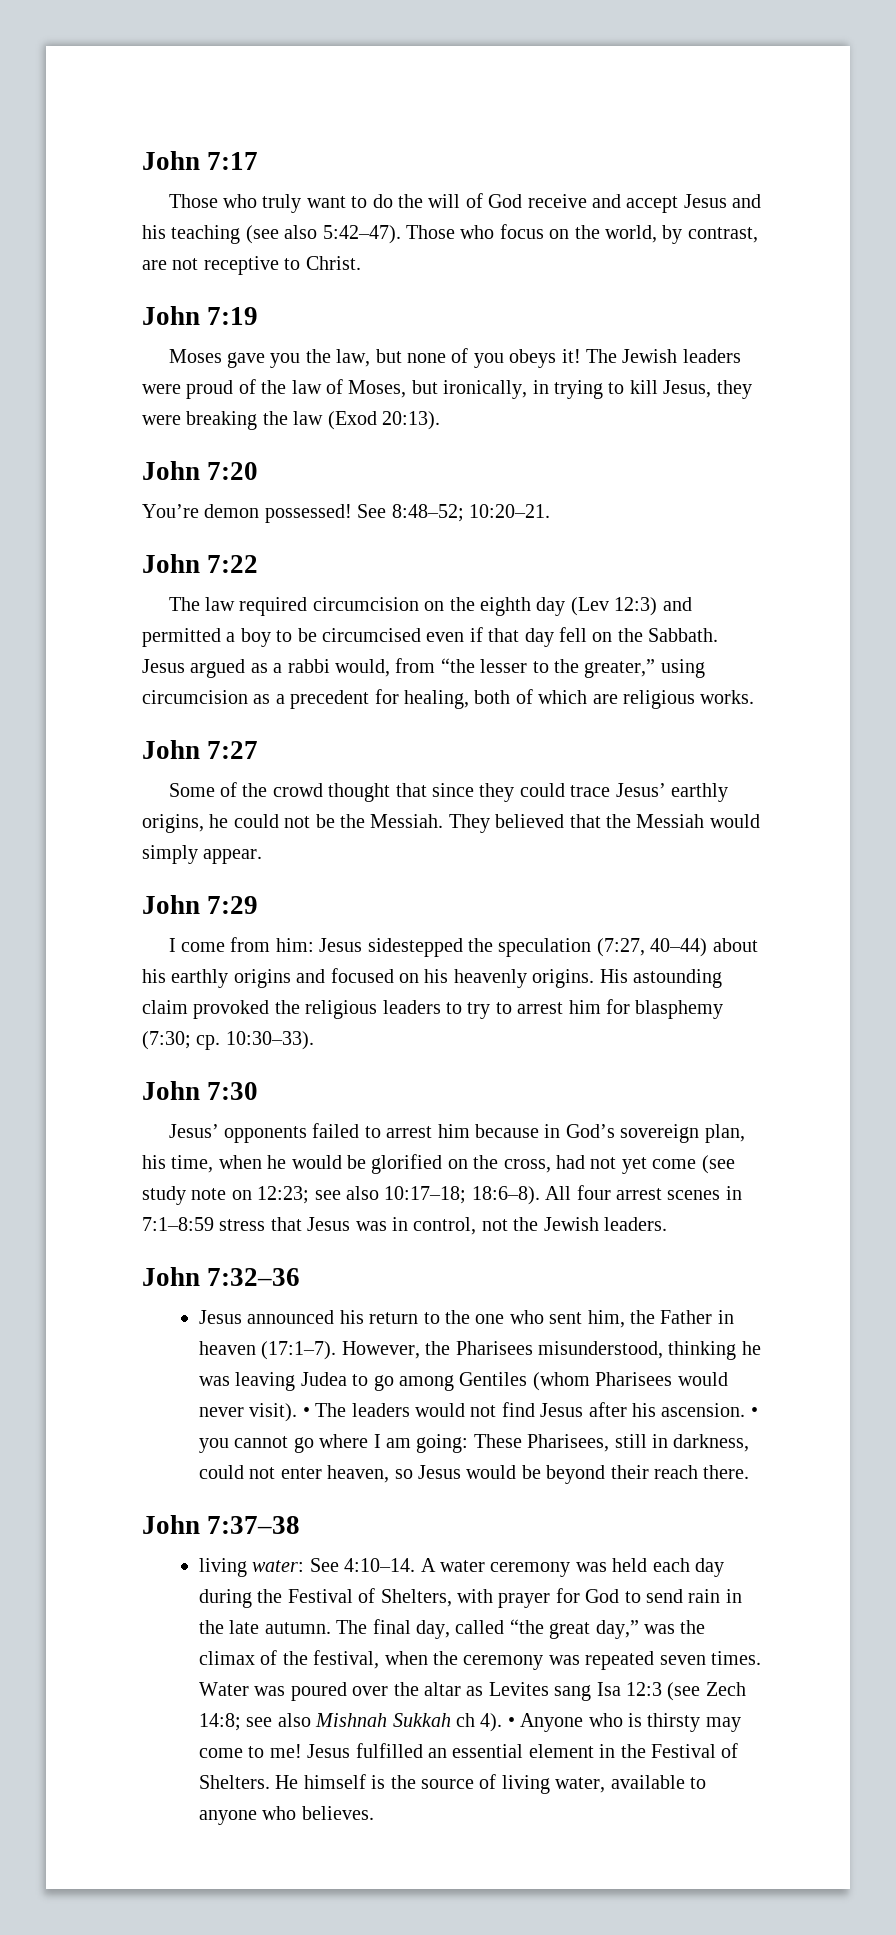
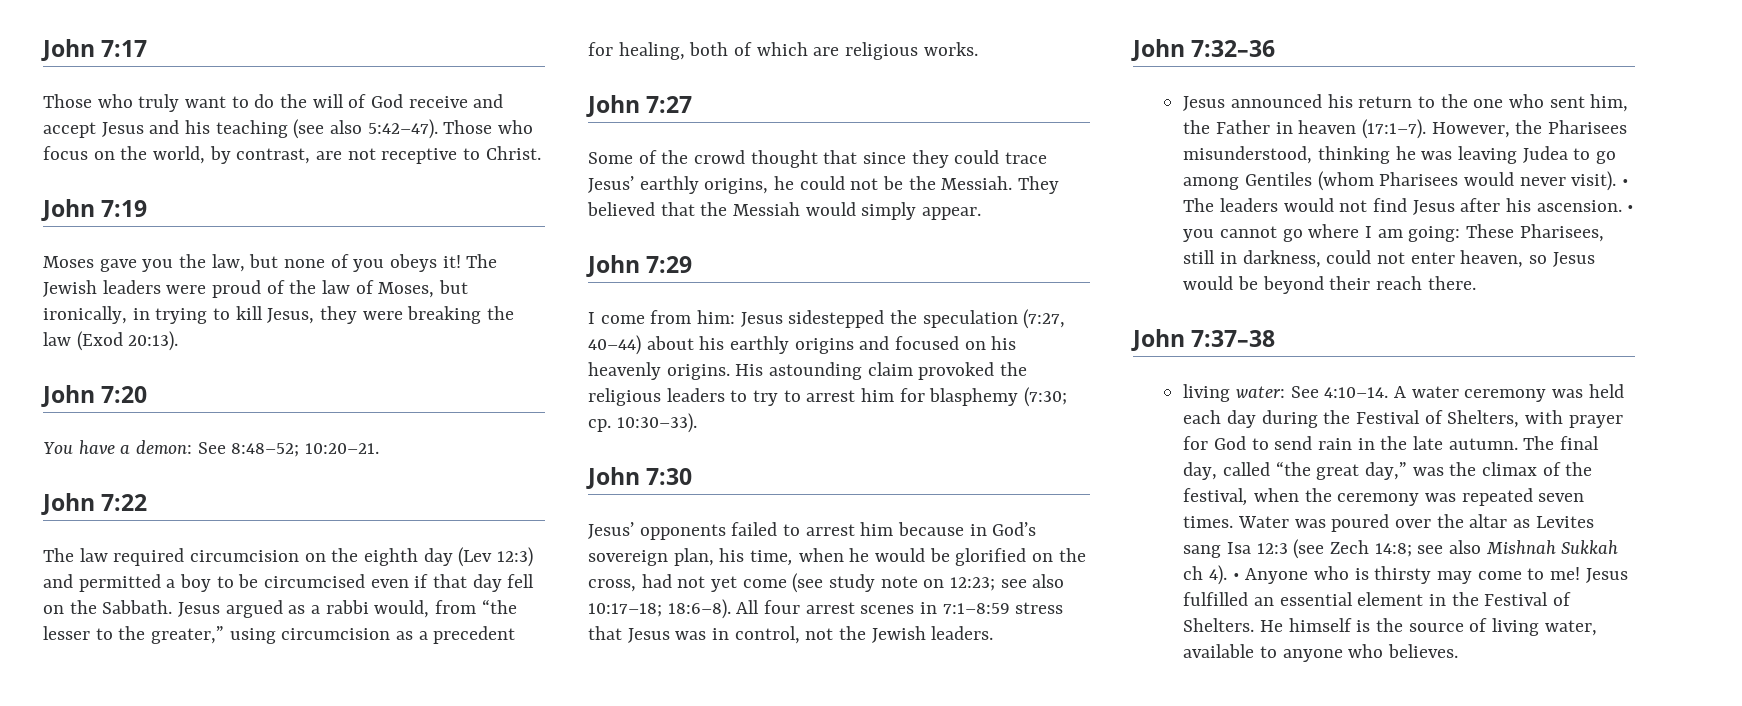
- You’re demon possessed! See 8:48–52; 10:20–21.
+ You have a demon: See 8:48–52; 10:20–21.

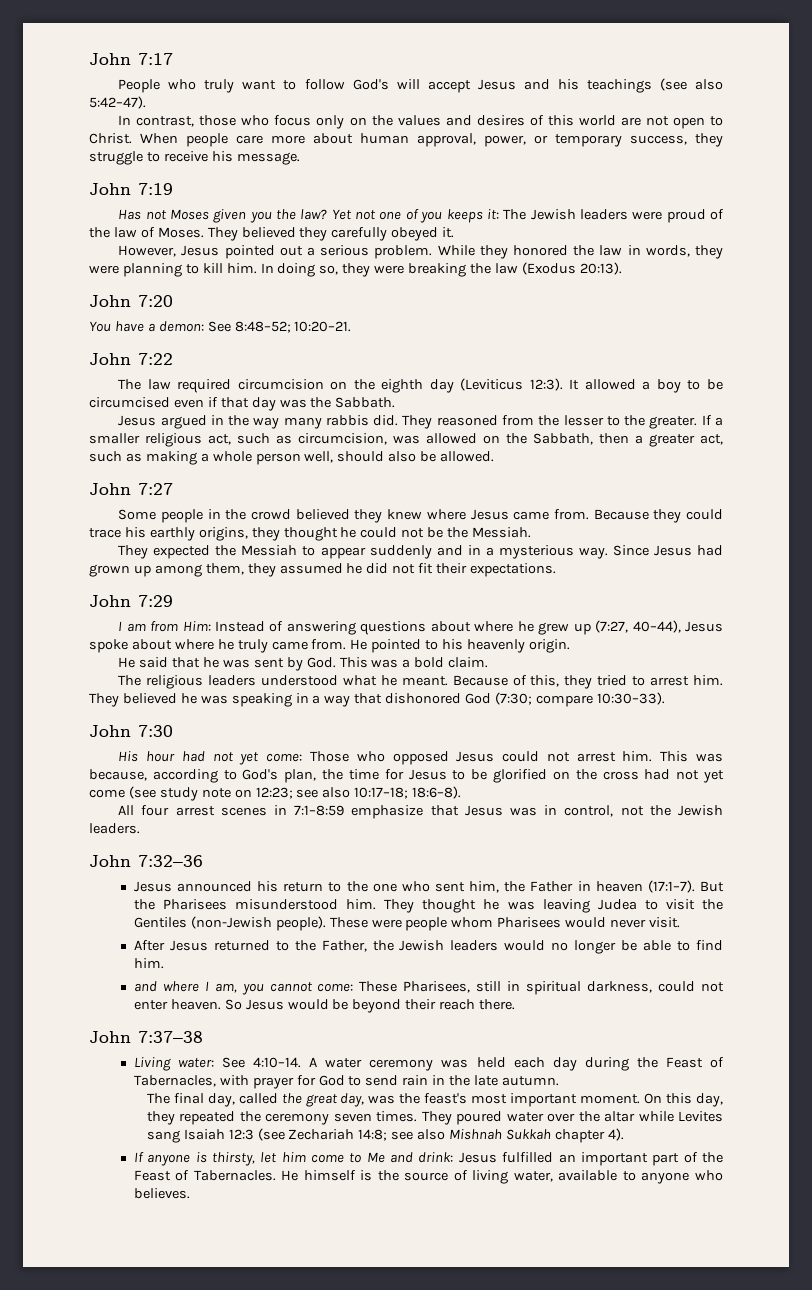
- Those who truly want to do the will of God receive and accept Jesus and his teaching (see also 5:42–47). Those who focus on the world, by contrast, are not receptive to Christ.
+ People who truly want to follow God's will accept Jesus and his teachings (see also 5:42–47).
+ In contrast, those who focus only on the values and desires of this world are not open to Christ. When people care more about human approval, power, or temporary success, they struggle to receive his message.
  John 7:19
- Moses gave you the law, but none of you obeys it! The Jewish leaders were proud of the law of Moses, but ironically, in trying to kill Jesus, they were breaking the law (Exod 20:13).
+ Has not Moses given you the law? Yet not one of you keeps it: The Jewish leaders were proud of the law of Moses. They believed they carefully obeyed it.
+ However, Jesus pointed out a serious problem. While they honored the law in words, they were planning to kill him. In doing so, they were breaking the law (Exodus 20:13).
- The law required circumcision on the eighth day (Lev 12:3) and permitted a boy to be circumcised even if that day fell on the Sabbath. Jesus argued as a rabbi would, from “the lesser to the greater,” using circumcision as a precedent for healing, both of which are religious works.
+ The law required circumcision on the eighth day (Leviticus 12:3). It allowed a boy to be circumcised even if that day was the Sabbath.
+ Jesus argued in the way many rabbis did. They reasoned from the lesser to the greater. If a smaller religious act, such as circumcision, was allowed on the Sabbath, then a greater act, such as making a whole person well, should also be allowed.
  John 7:27
- Some of the crowd thought that since they could trace Jesus’ earthly origins, he could not be the Messiah. They believed that the Messiah would simply appear.
+ Some people in the crowd believed they knew where Jesus came from. Because they could trace his earthly origins, they thought he could not be the Messiah.
+ They expected the Messiah to appear suddenly and in a mysterious way. Since Jesus had grown up among them, they assumed he did not fit their expectations.
  John 7:29
- I come from him: Jesus sidestepped the speculation (7:27, 40–44) about his earthly origins and focused on his heavenly origins. His astounding claim provoked the religious leaders to try to arrest him for blasphemy (7:30; cp. 10:30–33).
+ I am from Him: Instead of answering questions about where he grew up (7:27, 40–44), Jesus spoke about where he truly came from. He pointed to his heavenly origin.
+ He said that he was sent by God. This was a bold claim.
+ The religious leaders understood what he meant. Because of this, they tried to arrest him. They believed he was speaking in a way that dishonored God (7:30; compare 10:30–33).
  John 7:30
- Jesus’ opponents failed to arrest him because in God’s sovereign plan, his time, when he would be glorified on the cross, had not yet come (see study note on 12:23;
+ His hour had not yet come: Those who opposed Jesus could not arrest him. This was because, according to God's plan, the time for Jesus to be glorified on the cross had not yet come (see study note on 12:23;
- 18:6–8). All four arrest scenes in 7:1–8:59 stress that Jesus was in control, not the Jewish leaders.
+ 18:6–8).
+ All four arrest scenes in 7:1–8:59 emphasize that Jesus was in control, not the Jewish leaders.
- However, the Pharisees misunderstood, thinking he was leaving Judea to go among Gentiles (whom Pharisees would never visit). • The leaders would not find Jesus after his ascension. • you cannot go where I am going: These Pharisees, still in darkness, could not enter heaven, so Jesus would be beyond their reach there.
+ But the Pharisees misunderstood him. They thought he was leaving Judea to visit the Gentiles (non-Jewish people). These were people whom Pharisees would never visit.
+ After Jesus returned to the Father, the Jewish leaders would no longer be able to find him.
+ and where I am, you cannot come: These Pharisees, still in spiritual darkness, could not enter heaven. So Jesus would be beyond their reach there.
- living water: See 4:10–14.
+ Living water: See 4:10–14.
- A water ceremony was held each day during the Festival of Shelters, with prayer for God to send rain in the late autumn. The final day, called “the great day,” was the climax of the festival, when the ceremony was repeated seven times. Water was poured over the altar as Levites sang Isa 12:3 (see Zech 14:8; see also Mishnah Sukkah ch 4). • Anyone who is thirsty may come to me! Jesus fulfilled an essential element in the Festival of Shelters.
+ A water ceremony was held each day during the Feast of Tabernacles, with prayer for God to send rain in the late autumn.
+ The final day, called the great day, was the feast's most important moment. On this day, they repeated the ceremony seven times. They poured water over the altar while Levites sang Isaiah 12:3 (see Zechariah 14:8; see also Mishnah Sukkah chapter 4).
+ If anyone is thirsty, let him come to Me and drink: Jesus fulfilled an important part of the Feast of Tabernacles.

